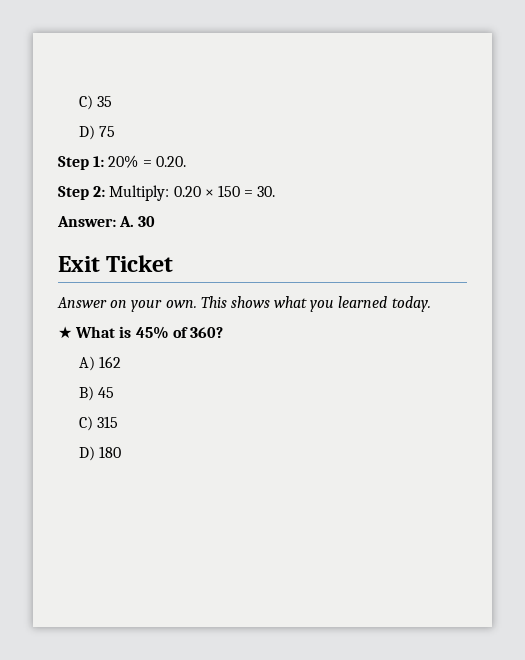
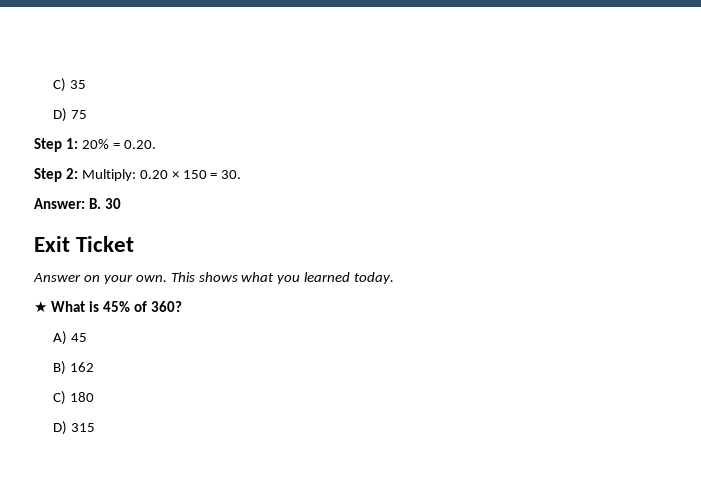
- Answer: A. 30
+ Answer: B. 30
- A) 162
+ A) 45
+ B) 162
- B) 45
- C) 315
- D) 180
+ C) 180
+ D) 315

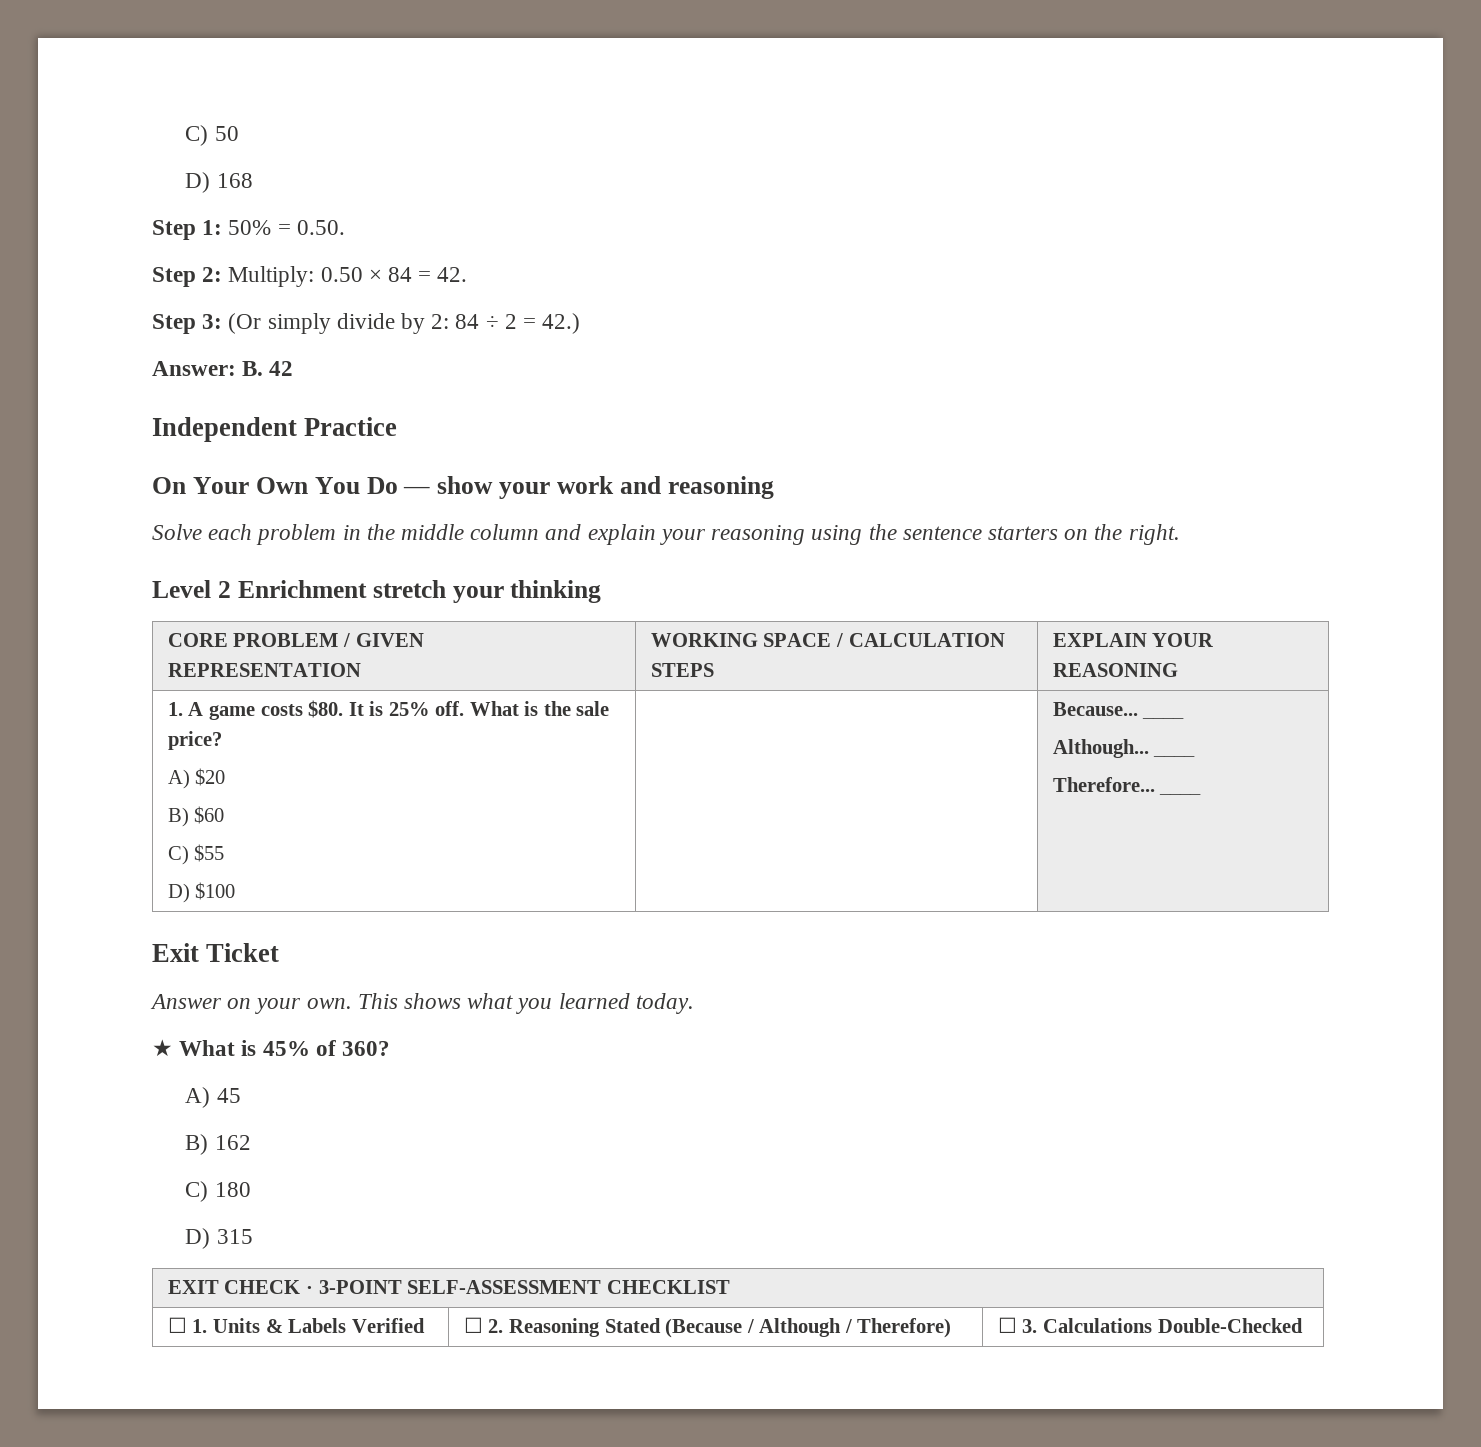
- C) 35
- D) 75
+ C) 50
+ D) 168
- Step 1: 20% = 0.20.
+ Step 1: 50% = 0.50.
- Step 2: Multiply: 0.20 × 150 = 30.
- Answer: B. 30
+ Step 2: Multiply: 0.50 × 84 = 42.
+ Step 3: (Or simply divide by 2: 84 ÷ 2 = 42.)
+ Answer: B. 42
+ Independent Practice
+ On Your Own You Do — show your work and reasoning
+ Solve each problem in the middle column and explain your reasoning using the sentence starters on the right.
+ Level 2 Enrichment stretch your thinking
+ CORE PROBLEM / GIVEN REPRESENTATION | WORKING SPACE / CALCULATION STEPS | EXPLAIN YOUR REASONING
+ 1. A game costs $80. It is 25% off. What is the sale price?
+ A) $20
+ B) $60
+ C) $55
+ D) $100 | | Because... ____
+ Although... ____
+ Therefore... ____
+ EXIT CHECK · 3-POINT SELF-ASSESSMENT CHECKLIST
+ ☐ 1. Units & Labels Verified | ☐ 2. Reasoning Stated (Because / Although / Therefore) | ☐ 3. Calculations Double-Checked

